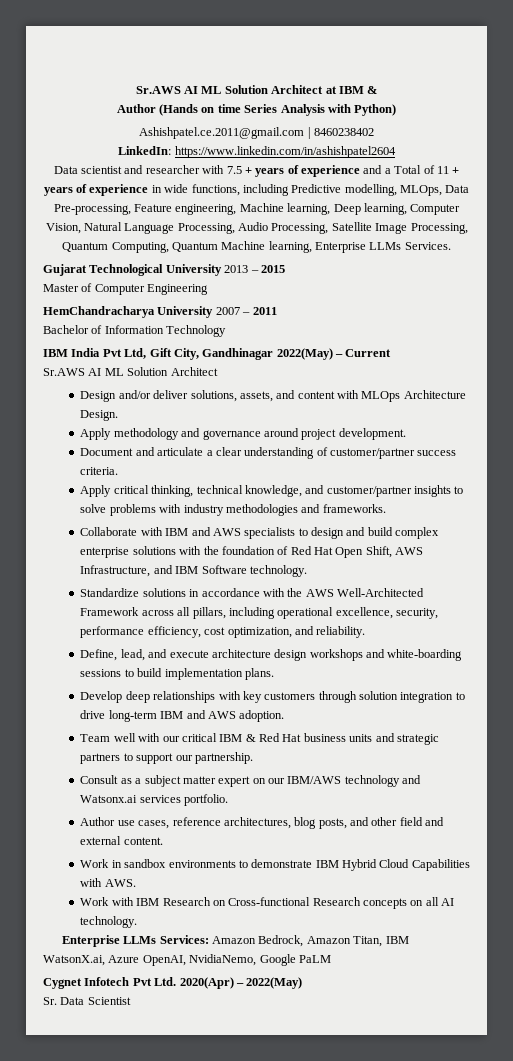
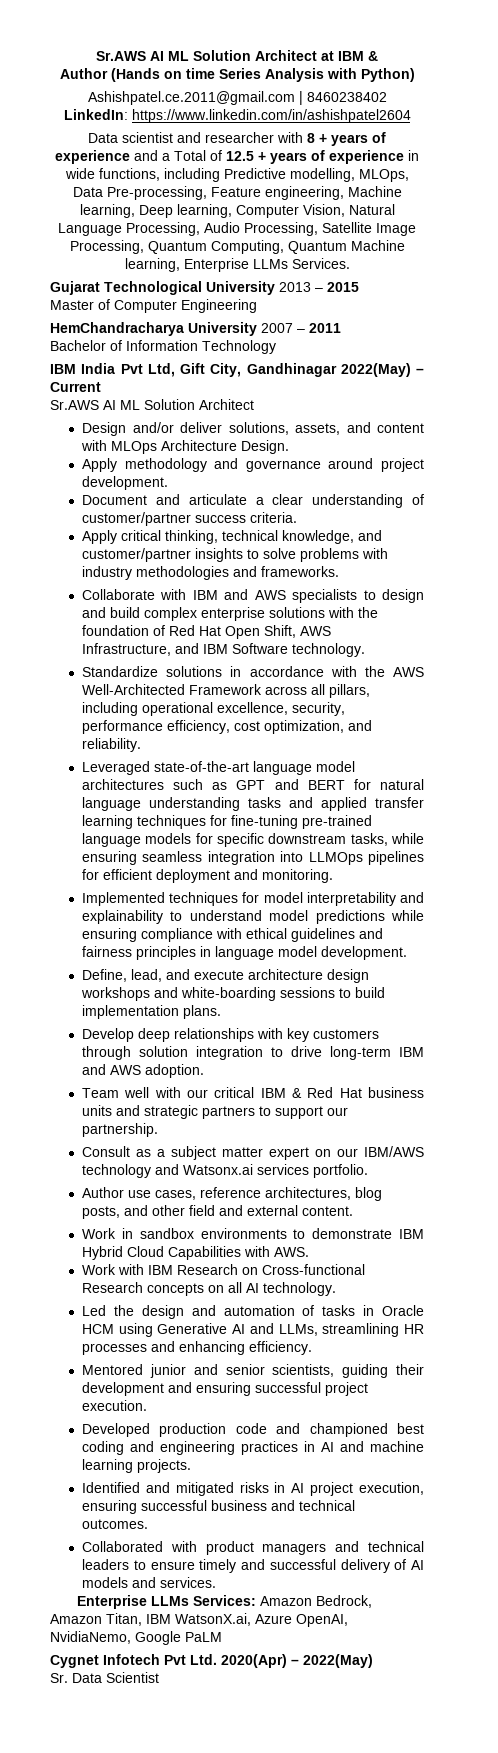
- Data scientist and researcher with 7.5 + years of experience and a Total of 11 + years of experience in wide functions, including Predictive modelling, MLOps, Data Pre-processing, Feature engineering, Machine learning, Deep learning, Computer Vision, Natural Language Processing, Audio Processing, Satellite Image Processing, Quantum Computing, Quantum Machine learning, Enterprise LLMs Services.
+ Data scientist and researcher with 8 + years of experience and a Total of 12.5 + years of experience in wide functions, including Predictive modelling, MLOps, Data Pre-processing, Feature engineering, Machine learning, Deep learning, Computer Vision, Natural Language Processing, Audio Processing, Satellite Image Processing, Quantum Computing, Quantum Machine learning, Enterprise LLMs Services.
+ Leveraged state-of-the-art language model architectures such as GPT and BERT for natural language understanding tasks and applied transfer learning techniques for fine-tuning pre-trained language models for specific downstream tasks, while ensuring seamless integration into LLMOps pipelines for efficient deployment and monitoring.
+ Implemented techniques for model interpretability and explainability to understand model predictions while ensuring compliance with ethical guidelines and fairness principles in language model development.
+ Led the design and automation of tasks in Oracle HCM using Generative AI and LLMs, streamlining HR processes and enhancing efficiency.
+ Mentored junior and senior scientists, guiding their development and ensuring successful project execution.
+ Developed production code and championed best coding and engineering practices in AI and machine learning projects.
+ Identified and mitigated risks in AI project execution, ensuring successful business and technical outcomes.
+ Collaborated with product managers and technical leaders to ensure timely and successful delivery of AI models and services.

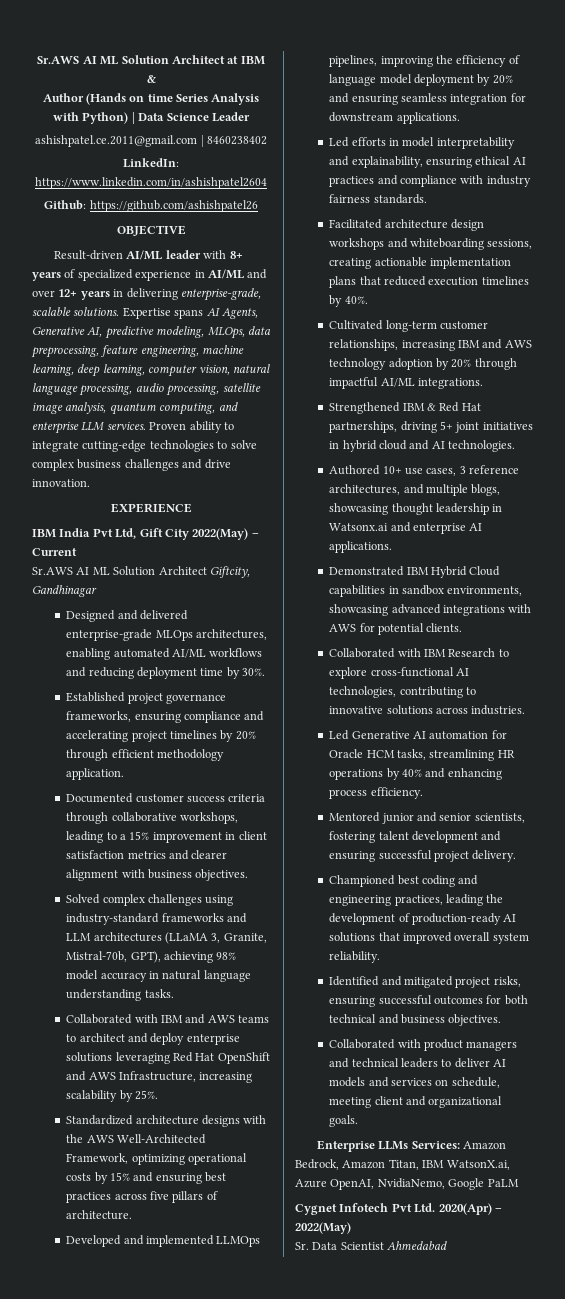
- Author (Hands on time Series Analysis with Python)
- Ashishpatel.ce.2011@gmail.com | 8460238402
+ Author (Hands on time Series Analysis with Python) | Data Science Leader
+ ashishpatel.ce.2011@gmail.com | 8460238402
- Data scientist and researcher with 8 + years of experience and a Total of 12.5 + years of experience in wide functions, including Predictive modelling, MLOps, Data Pre-processing, Feature engineering, Machine learning, Deep learning, Computer Vision, Natural Language Processing, Audio Processing, Satellite Image Processing, Quantum Computing, Quantum Machine learning, Enterprise LLMs Services.
- Gujarat Technological University 2013 – 2015
- Master of Computer Engineering
- HemChandracharya University 2007 – 2011
- Bachelor of Information Technology
+ Github: https://github.com/ashishpatel26
+ OBJECTIVE
+ Result-driven AI/ML leader with 8+ years of specialized experience in AI/ML and over 12+ years in delivering enterprise-grade, scalable solutions. Expertise spans AI Agents, Generative AI, predictive modeling, MLOps, data preprocessing, feature engineering, machine learning, deep learning, computer vision, natural language processing, audio processing, satellite image analysis, quantum computing, and enterprise LLM services. Proven ability to integrate cutting-edge technologies to solve complex business challenges and drive innovation.
+ EXPERIENCE
- IBM India Pvt Ltd, Gift City, Gandhinagar 2022(May) – Current
- Sr.AWS AI ML Solution Architect
- Design and/or deliver solutions, assets, and content with MLOps Architecture Design.
- Apply methodology and governance around project development.
- Document and articulate a clear understanding of customer/partner success criteria.
- Apply critical thinking, technical knowledge, and customer/partner insights to solve problems with industry methodologies and frameworks.
- Collaborate with IBM and AWS specialists to design and build complex enterprise solutions with the foundation of Red Hat Open Shift, AWS Infrastructure, and IBM Software technology.
- Standardize solutions in accordance with the AWS Well-Architected Framework across all pillars, including operational excellence, security, performance efficiency, cost optimization, and reliability.
- Leveraged state-of-the-art language model architectures such as GPT and BERT for natural language understanding tasks and applied transfer learning techniques for fine-tuning pre-trained language models for specific downstream tasks, while ensuring seamless integration into LLMOps pipelines for efficient deployment and monitoring.
- Implemented techniques for model interpretability and explainability to understand model predictions while ensuring compliance with ethical guidelines and fairness principles in language model development.
- Define, lead, and execute architecture design workshops and white-boarding sessions to build implementation plans.
- Develop deep relationships with key customers through solution integration to drive long-term IBM and AWS adoption.
- Team well with our critical IBM & Red Hat business units and strategic partners to support our partnership.
- Consult as a subject matter expert on our IBM/AWS technology and Watsonx.ai services portfolio.
- Author use cases, reference architectures, blog posts, and other field and external content.
- Work in sandbox environments to demonstrate IBM Hybrid Cloud Capabilities with AWS.
- Work with IBM Research on Cross-functional Research concepts on all AI technology.
- Led the design and automation of tasks in Oracle HCM using Generative AI and LLMs, streamlining HR processes and enhancing efficiency.
+ IBM India Pvt Ltd, Gift City 2022(May) – Current
+ Sr.AWS AI ML Solution Architect Giftcity, Gandhinagar
+ Designed and delivered enterprise-grade MLOps architectures, enabling automated AI/ML workflows and reducing deployment time by 30%.
+ Established project governance frameworks, ensuring compliance and accelerating project timelines by 20% through efficient methodology application.
+ Documented customer success criteria through collaborative workshops, leading to a 15% improvement in client satisfaction metrics and clearer alignment with business objectives.
+ Solved complex challenges using industry-standard frameworks and LLM architectures (LLaMA 3, Granite, Mistral-70b, GPT), achieving 98% model accuracy in natural language understanding tasks.
+ Collaborated with IBM and AWS teams to architect and deploy enterprise solutions leveraging Red Hat OpenShift and AWS Infrastructure, increasing scalability by 25%.
+ Standardized architecture designs with the AWS Well-Architected Framework, optimizing operational costs by 15% and ensuring best practices across five pillars of architecture.
+ Developed and implemented LLMOps pipelines, improving the efficiency of language model deployment by 20% and ensuring seamless integration for downstream applications.
+ Led efforts in model interpretability and explainability, ensuring ethical AI practices and compliance with industry fairness standards.
+ Facilitated architecture design workshops and whiteboarding sessions, creating actionable implementation plans that reduced execution timelines by 40%.
+ Cultivated long-term customer relationships, increasing IBM and AWS technology adoption by 20% through impactful AI/ML integrations.
+ Strengthened IBM & Red Hat partnerships, driving 5+ joint initiatives in hybrid cloud and AI technologies.
+ Authored 10+ use cases, 3 reference architectures, and multiple blogs, showcasing thought leadership in Watsonx.ai and enterprise AI applications.
+ Demonstrated IBM Hybrid Cloud capabilities in sandbox environments, showcasing advanced integrations with AWS for potential clients.
+ Collaborated with IBM Research to explore cross-functional AI technologies, contributing to innovative solutions across industries.
+ Led Generative AI automation for Oracle HCM tasks, streamlining HR operations by 40% and enhancing process efficiency.
- Mentored junior and senior scientists, guiding their development and ensuring successful project execution.
- Developed production code and championed best coding and engineering practices in AI and machine learning projects.
- Identified and mitigated risks in AI project execution, ensuring successful business and technical outcomes.
+ Mentored junior and senior scientists, fostering talent development and ensuring successful project delivery.
+ Championed best coding and engineering practices, leading the development of production-ready AI solutions that improved overall system reliability.
+ Identified and mitigated project risks, ensuring successful outcomes for both technical and business objectives.
- Collaborated with product managers and technical leaders to ensure timely and successful delivery of AI models and services.
+ Collaborated with product managers and technical leaders to deliver AI models and services on schedule, meeting client and organizational goals.
- Sr. Data Scientist
+ Sr. Data Scientist Ahmedabad

